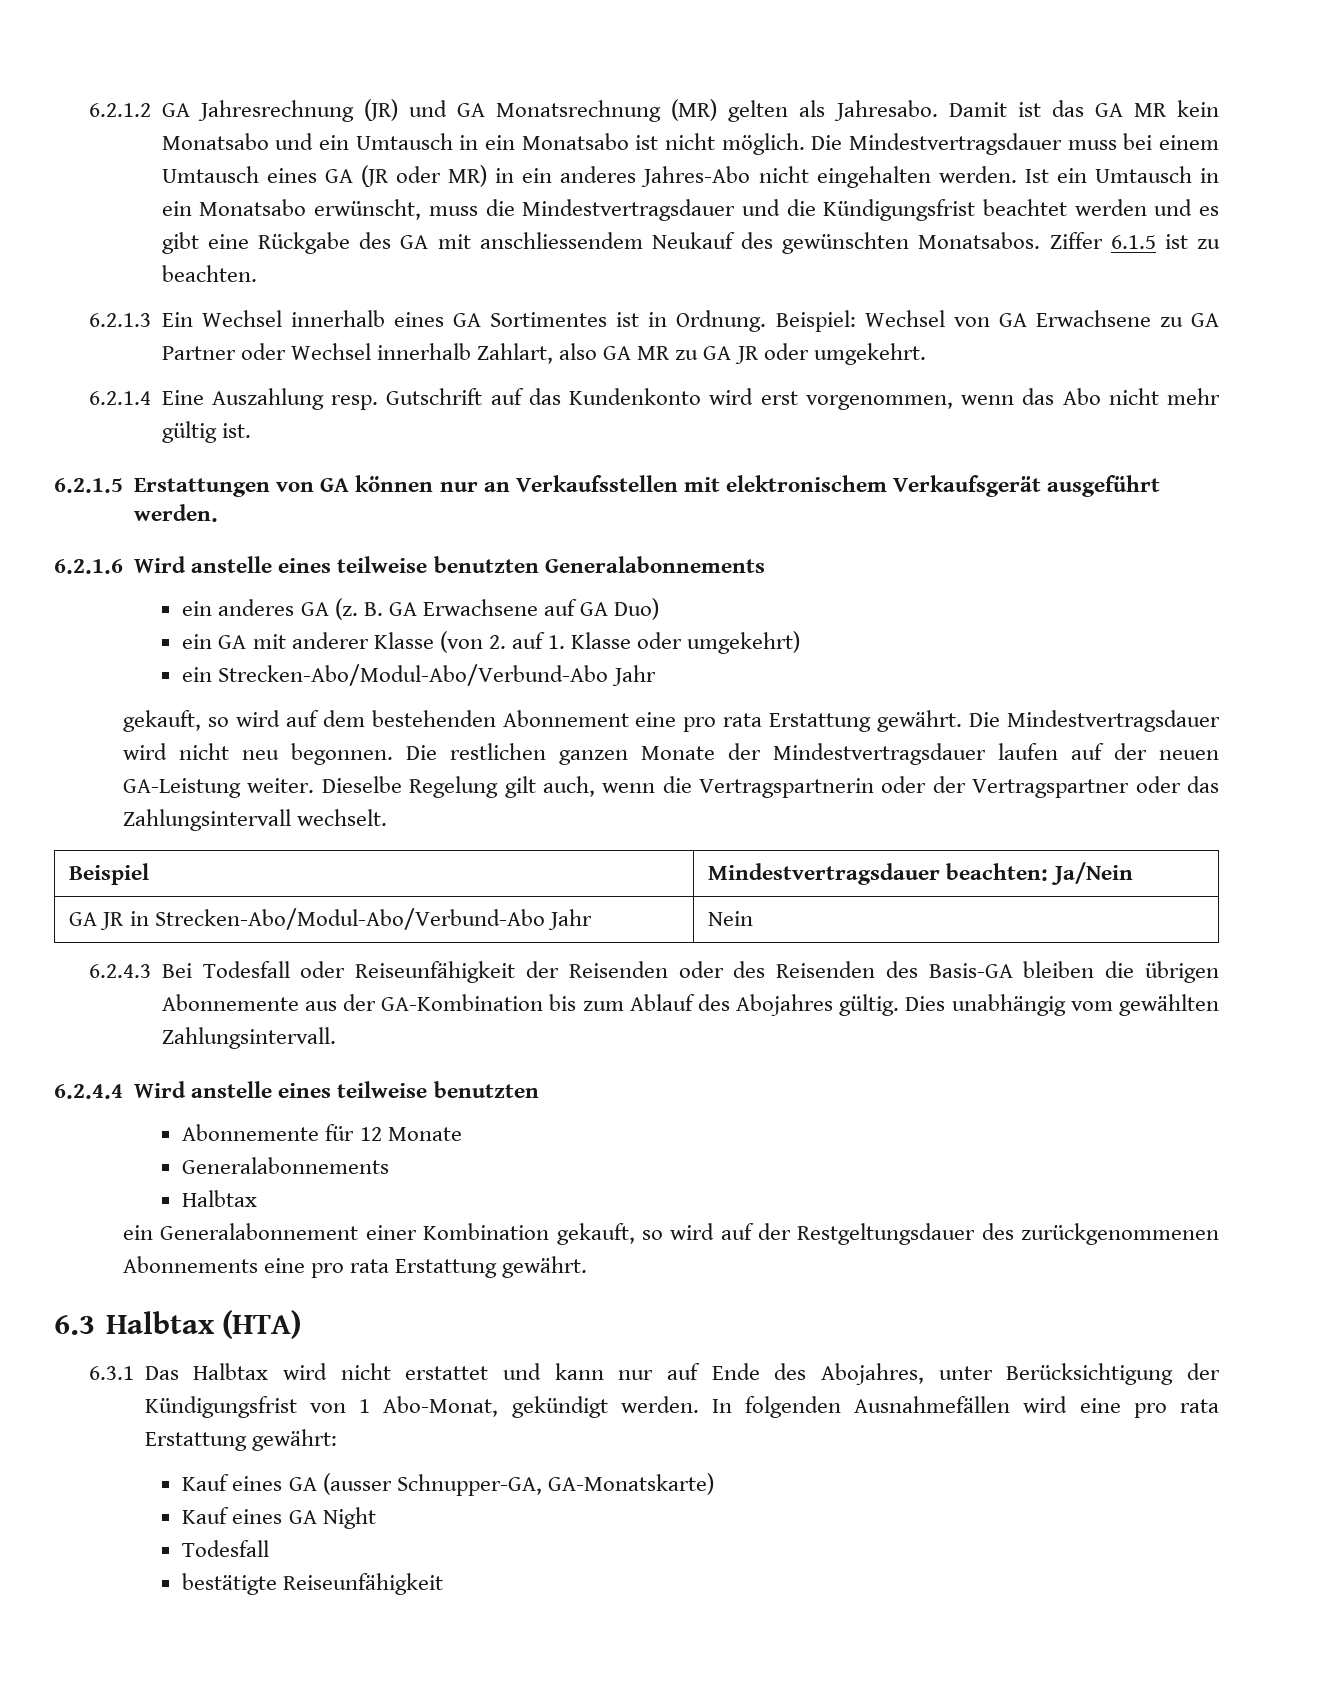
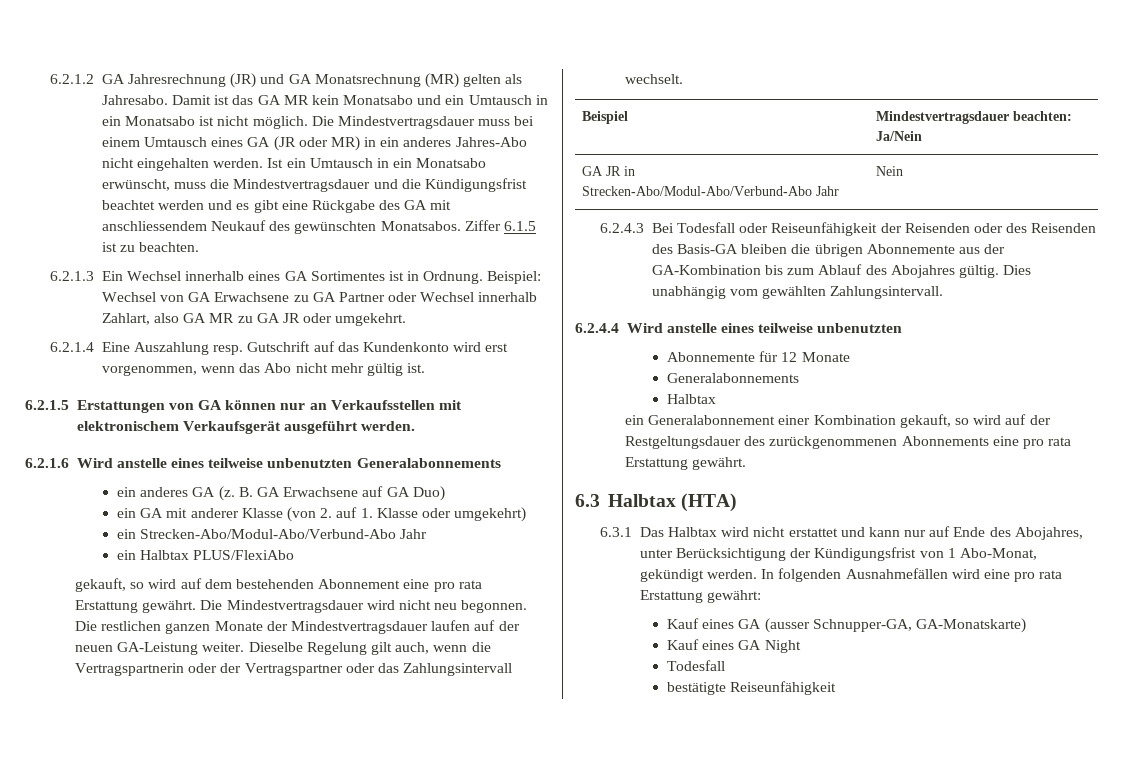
- 6.2.1.6 Wird anstelle eines teilweise benutzten Generalabonnements
+ 6.2.1.6 Wird anstelle eines teilweise unbenutzten Generalabonnements
+ ein Halbtax PLUS/FlexiAbo
- 6.2.4.4 Wird anstelle eines teilweise benutzten
+ 6.2.4.4 Wird anstelle eines teilweise unbenutzten

